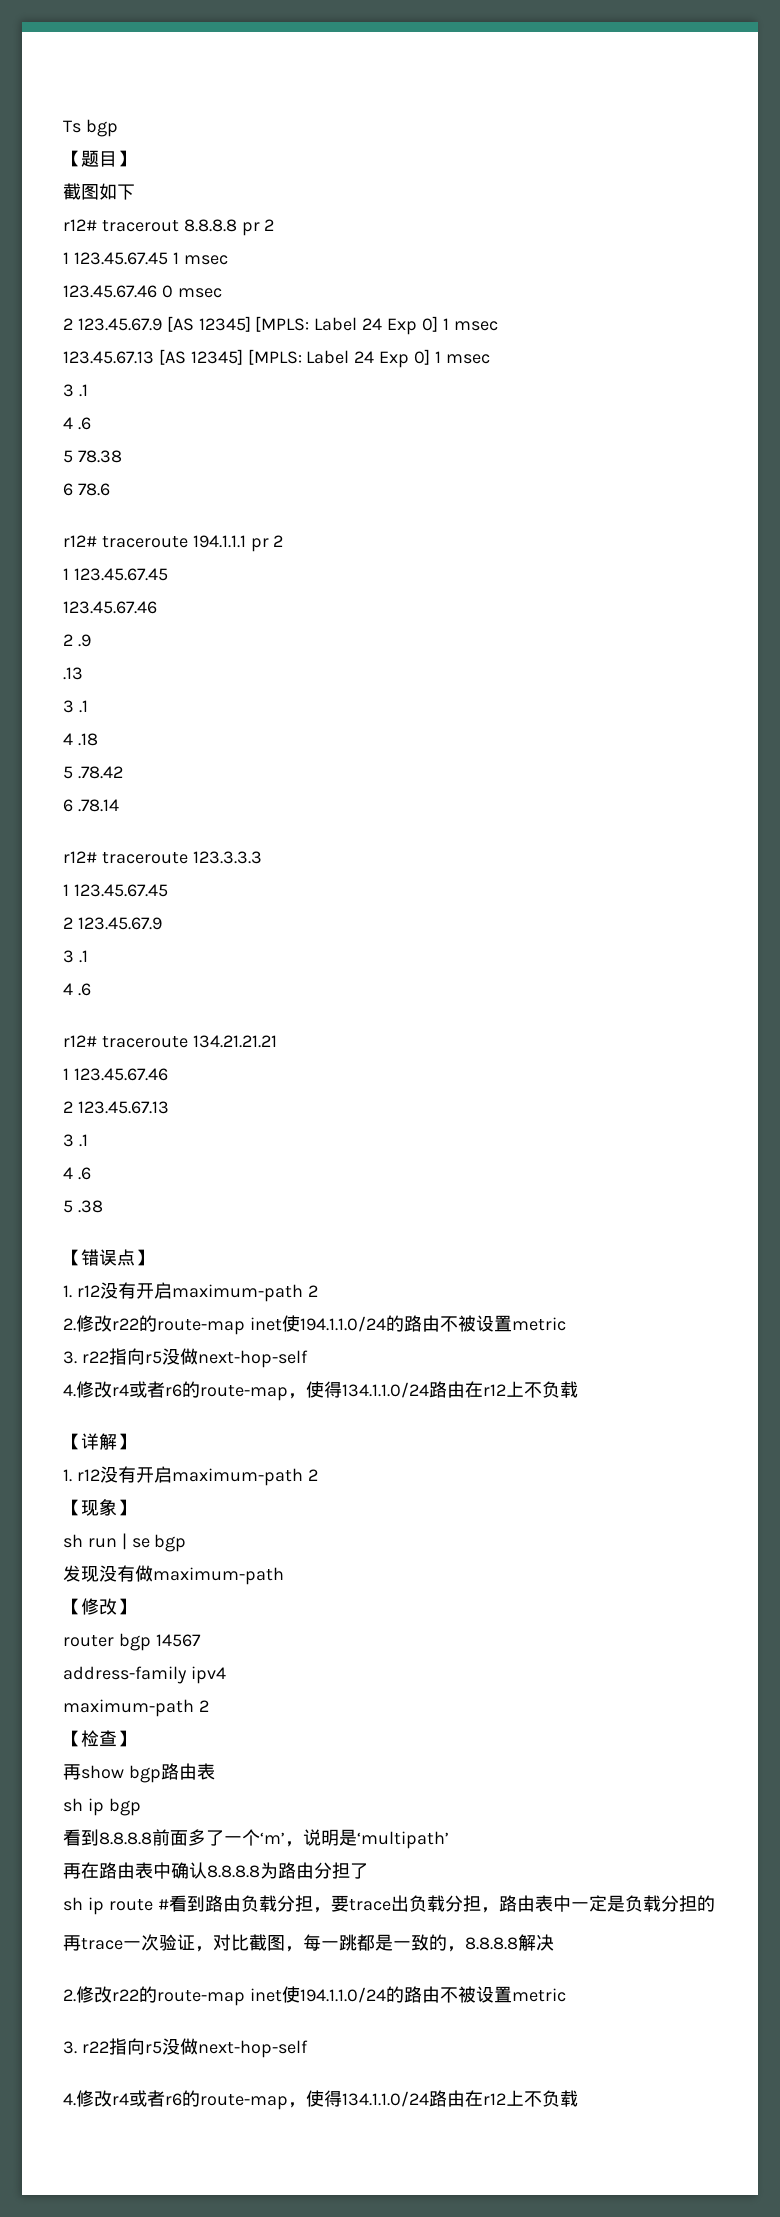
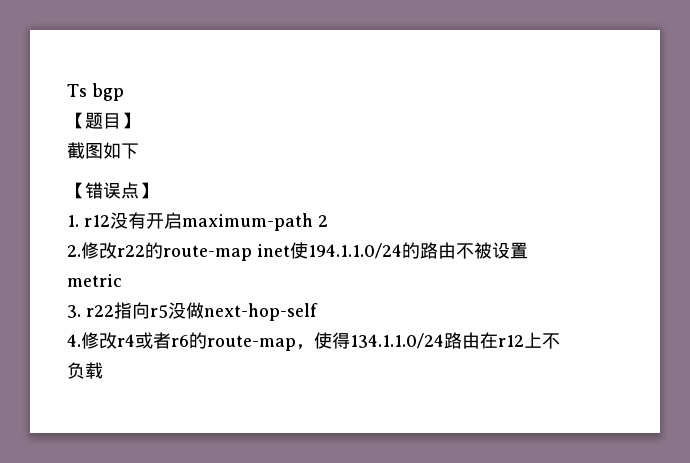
- r12# tracerout 8.8.8.8 pr 2
- 1 123.45.67.45 1 msec
- 123.45.67.46 0 msec
- 2 123.45.67.9 [AS 12345] [MPLS: Label 24 Exp 0] 1 msec
- 123.45.67.13 [AS 12345] [MPLS: Label 24 Exp 0] 1 msec
- 3 .1
- 4 .6
- 5 78.38
- 6 78.6
- r12# traceroute 194.1.1.1 pr 2
- 1 123.45.67.45
- 123.45.67.46
- 2 .9
- .13
- 3 .1
- 4 .18
- 5 .78.42
- 6 .78.14
- r12# traceroute 123.3.3.3
- 1 123.45.67.45
- 2 123.45.67.9
- 3 .1
- 4 .6
- r12# traceroute 134.21.21.21
- 1 123.45.67.46
- 2 123.45.67.13
- 3 .1
- 4 .6
- 5 .38
- 【详解】
- 1. r12没有开启maximum-path 2
- 【现象】
- sh run | se bgp
- 发现没有做maximum-path
- 【修改】
- router bgp 14567
- address-family ipv4
- maximum-path 2
- 【检查】
- 再show bgp路由表
- sh ip bgp
- 看到8.8.8.8前面多了一个‘m’，说明是‘multipath’
- 再在路由表中确认8.8.8.8为路由分担了
- sh ip route #看到路由负载分担，要trace出负载分担，路由表中一定是负载分担的
- 再trace一次验证，对比截图，每一跳都是一致的，8.8.8.8解决
- 2.修改r22的route-map inet使194.1.1.0/24的路由不被设置metric
- 3. r22指向r5没做next-hop-self
- 4.修改r4或者r6的route-map，使得134.1.1.0/24路由在r12上不负载

